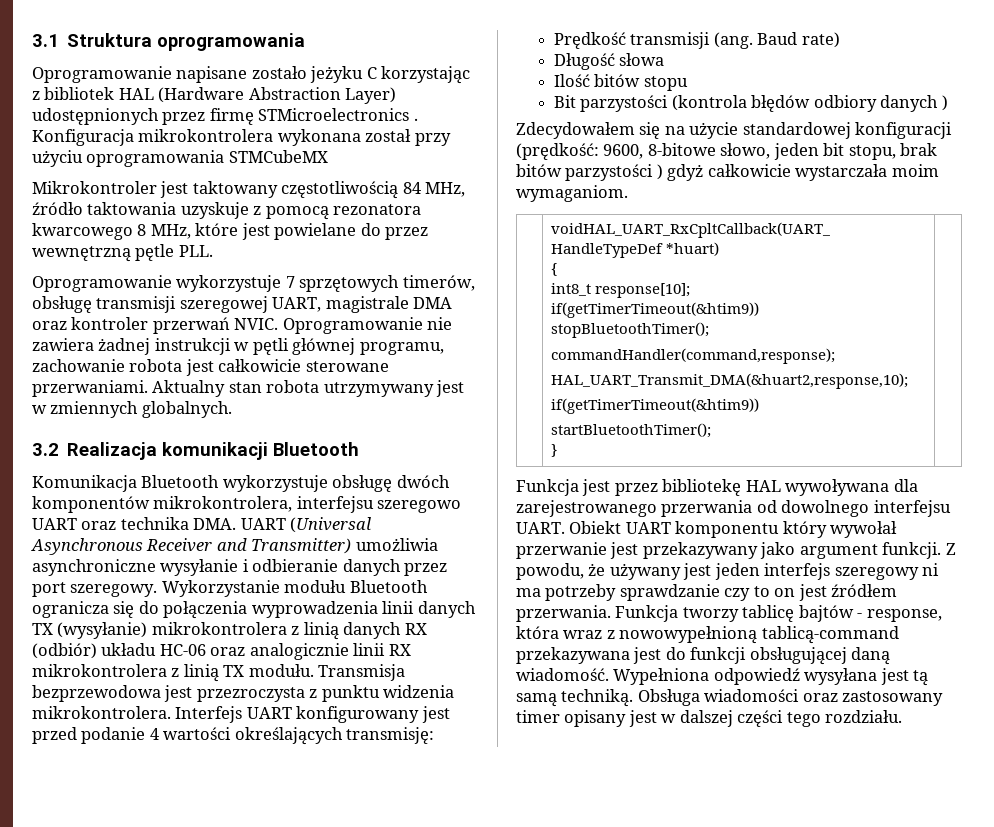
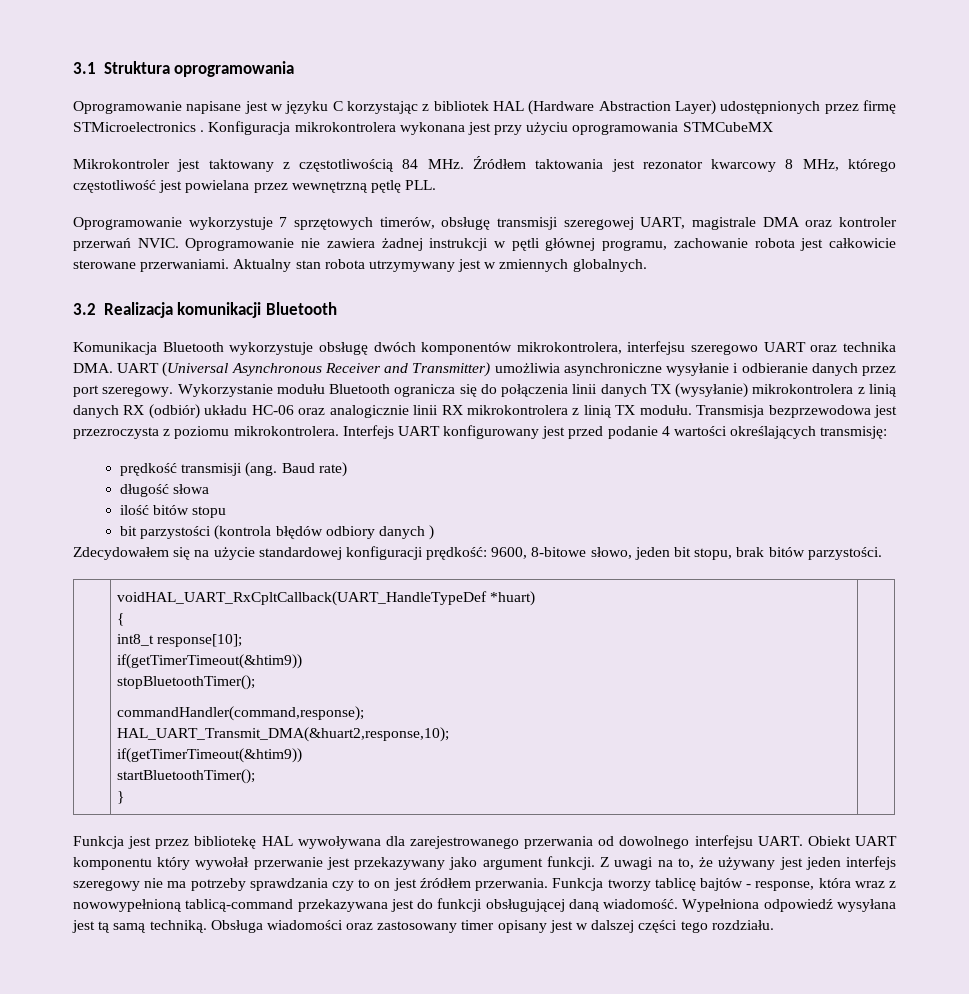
- Oprogramowanie napisane zostało jeżyku C korzystając z bibliotek HAL (Hardware Abstraction Layer) udostępnionych przez firmę STMicroelectronics .
+ Oprogramowanie napisane jest w języku C korzystając z bibliotek HAL (Hardware Abstraction Layer) udostępnionych przez firmę STMicroelectronics .
- Konfiguracja mikrokontrolera wykonana został przy użyciu oprogramowania STMCubeMX
+ Konfiguracja mikrokontrolera wykonana jest przy użyciu oprogramowania STMCubeMX
- Mikrokontroler jest taktowany częstotliwością 84 MHz, źródło taktowania uzyskuje z pomocą rezonatora kwarcowego 8 MHz, które jest powielane do przez wewnętrzną pętle PLL.
+ Mikrokontroler jest taktowany z częstotliwością 84 MHz. Źródłem taktowania jest rezonator kwarcowy 8 MHz, którego częstotliwość jest powielana przez wewnętrzną pętlę PLL.
- Wykorzystanie modułu Bluetooth ogranicza się do połączenia wyprowadzenia linii danych TX (wysyłanie) mikrokontrolera z linią danych RX (odbiór) układu HC-06 oraz analogicznie linii RX mikrokontrolera z linią TX modułu.
+ Wykorzystanie modułu Bluetooth ogranicza się do połączenia linii danych TX (wysyłanie) mikrokontrolera z linią danych RX (odbiór) układu HC-06 oraz analogicznie linii RX mikrokontrolera z linią TX modułu.
- Transmisja bezprzewodowa jest przezroczysta z punktu widzenia mikrokontrolera.
+ Transmisja bezprzewodowa jest przezroczysta z poziomu mikrokontrolera.
- Prędkość transmisji (ang.
+ prędkość transmisji (ang.
- Długość słowa
+ długość słowa
- Ilość bitów stopu
+ ilość bitów stopu
- Bit parzystości (kontrola błędów odbiory danych )
+ bit parzystości (kontrola błędów odbiory danych )
- Zdecydowałem się na użycie standardowej konfiguracji (prędkość: 9600, 8-bitowe słowo, jeden bit stopu, brak bitów parzystości ) gdyż całkowicie wystarczała moim wymaganiom.
+ Zdecydowałem się na użycie standardowej konfiguracji prędkość: 9600, 8-bitowe słowo, jeden bit stopu, brak bitów parzystości.
- Z powodu, że używany jest jeden interfejs szeregowy ni ma potrzeby sprawdzanie czy to on jest źródłem przerwania.
+ Z uwagi na to, że używany jest jeden interfejs szeregowy nie ma potrzeby sprawdzania czy to on jest źródłem przerwania.

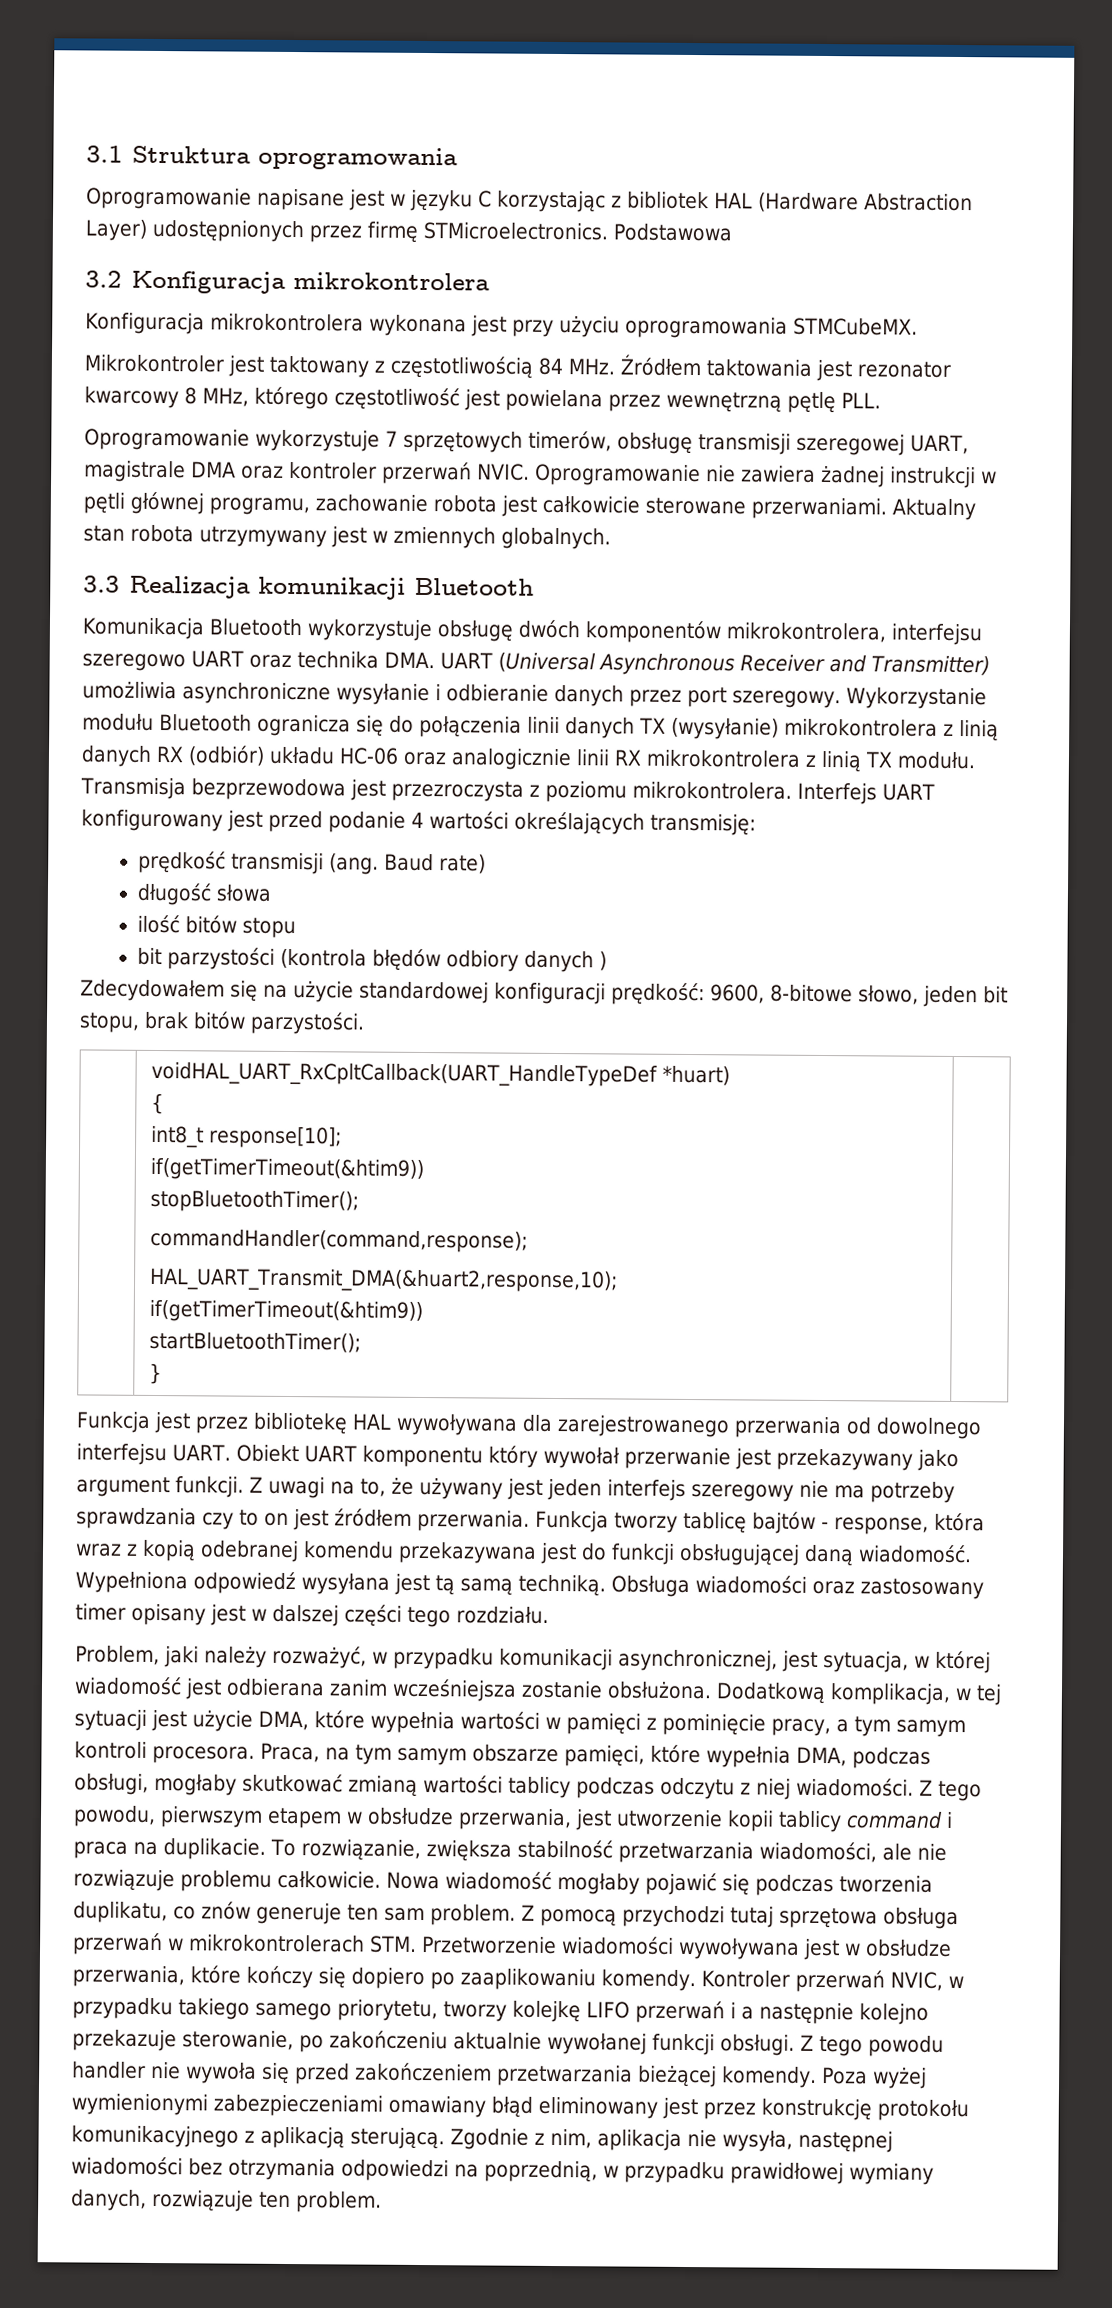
- Oprogramowanie napisane jest w języku C korzystając z bibliotek HAL (Hardware Abstraction Layer) udostępnionych przez firmę STMicroelectronics . Konfiguracja mikrokontrolera wykonana jest przy użyciu oprogramowania STMCubeMX
+ Oprogramowanie napisane jest w języku C korzystając z bibliotek HAL (Hardware Abstraction Layer) udostępnionych przez firmę STMicroelectronics. Podstawowa
+ 3.2 Konfiguracja mikrokontrolera
+ Konfiguracja mikrokontrolera wykonana jest przy użyciu oprogramowania STMCubeMX.
- 3.2 Realizacja komunikacji Bluetooth
+ 3.3 Realizacja komunikacji Bluetooth
- Funkcja tworzy tablicę bajtów - response, która wraz z nowowypełnioną tablicą-command przekazywana jest do funkcji obsługującej daną wiadomość.
+ Funkcja tworzy tablicę bajtów - response, która wraz z kopią odebranej komendu przekazywana jest do funkcji obsługującej daną wiadomość.
+ Problem, jaki należy rozważyć, w przypadku komunikacji asynchronicznej, jest sytuacja, w której wiadomość jest odbierana zanim wcześniejsza zostanie obsłużona. Dodatkową komplikacja, w tej sytuacji jest użycie DMA, które wypełnia wartości w pamięci z pominięcie pracy, a tym samym kontroli procesora. Praca, na tym samym obszarze pamięci, które wypełnia DMA, podczas obsługi, mogłaby skutkować zmianą wartości tablicy podczas odczytu z niej wiadomości. Z tego powodu, pierwszym etapem w obsłudze przerwania, jest utworzenie kopii tablicy command i praca na duplikacie. To rozwiązanie, zwiększa stabilność przetwarzania wiadomości, ale nie rozwiązuje problemu całkowicie. Nowa wiadomość mogłaby pojawić się podczas tworzenia duplikatu, co znów generuje ten sam problem. Z pomocą przychodzi tutaj sprzętowa obsługa przerwań w mikrokontrolerach STM. Przetworzenie wiadomości wywoływana jest w obsłudze przerwania, które kończy się dopiero po zaaplikowaniu komendy. Kontroler przerwań NVIC, w przypadku takiego samego priorytetu, tworzy kolejkę LIFO przerwań i a następnie kolejno przekazuje sterowanie, po zakończeniu aktualnie wywołanej funkcji obsługi. Z tego powodu handler nie wywoła się przed zakończeniem przetwarzania bieżącej komendy. Poza wyżej wymienionymi zabezpieczeniami omawiany błąd eliminowany jest przez konstrukcję protokołu komunikacyjnego z aplikacją sterującą. Zgodnie z nim, aplikacja nie wysyła, następnej wiadomości bez otrzymania odpowiedzi na poprzednią, w przypadku prawidłowej wymiany danych, rozwiązuje ten problem.

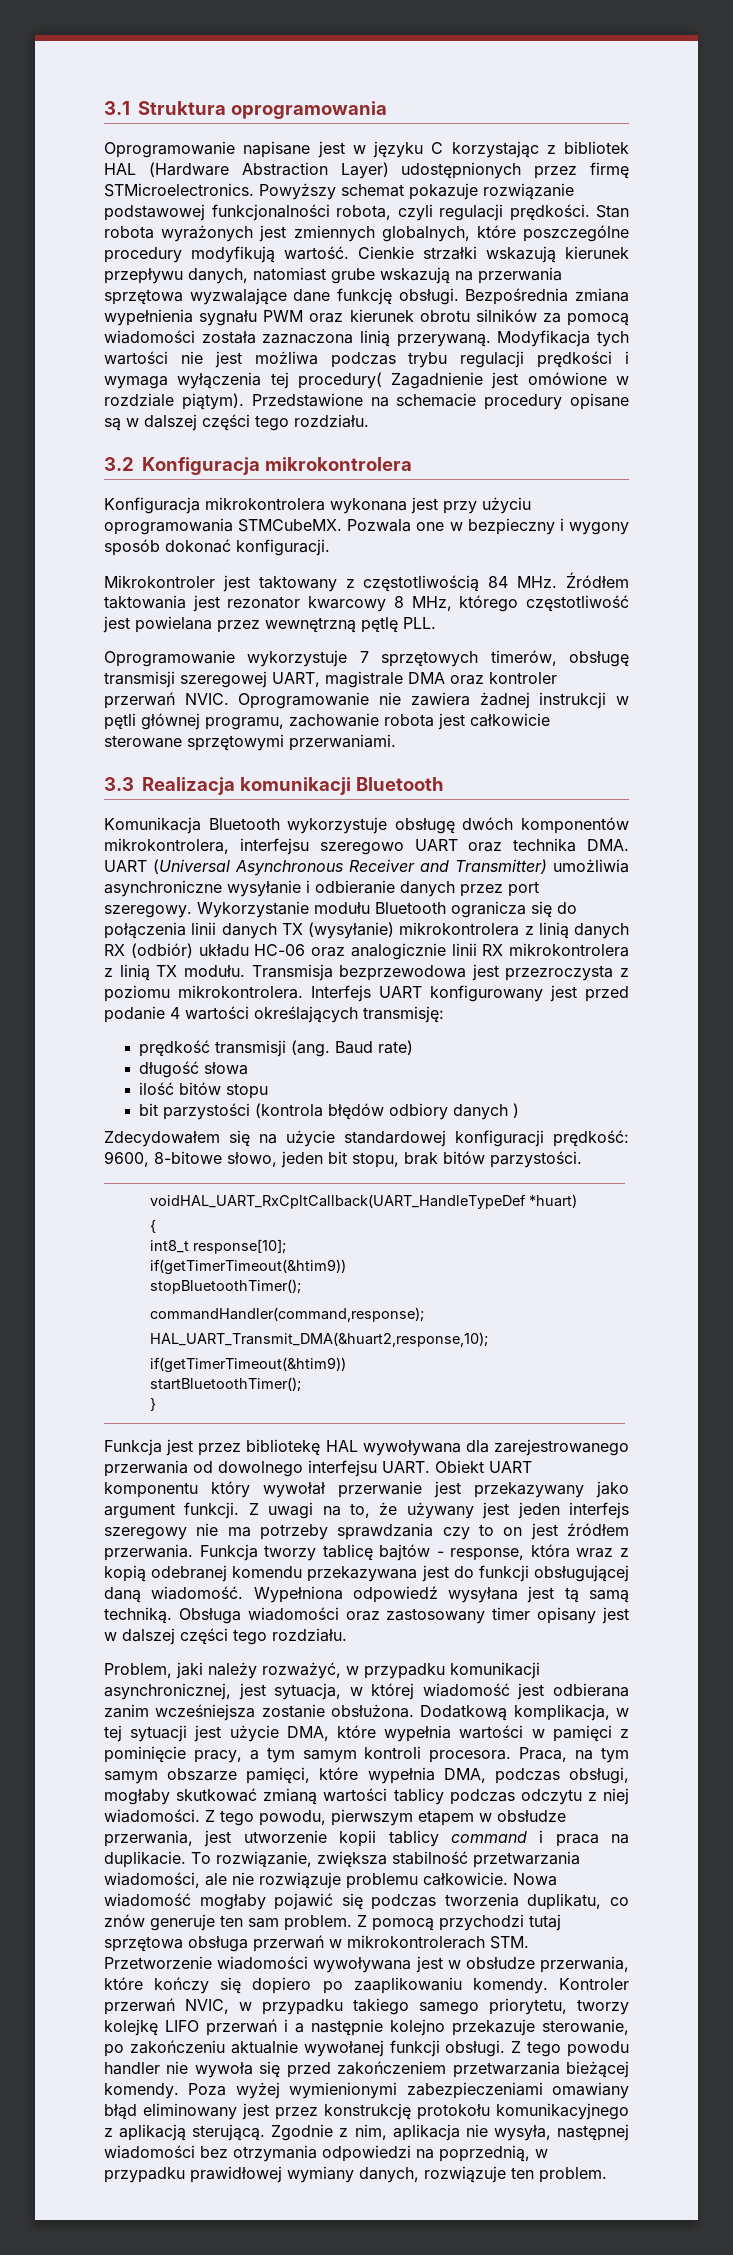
- Podstawowa
+ Powyższy schemat pokazuje rozwiązanie podstawowej funkcjonalności robota, czyli regulacji prędkości. Stan robota wyrażonych jest zmiennych globalnych, które poszczególne procedury modyfikują wartość. Cienkie strzałki wskazują kierunek przepływu danych, natomiast grube wskazują na przerwania sprzętowa wyzwalające dane funkcję obsługi. Bezpośrednia zmiana wypełnienia sygnału PWM oraz kierunek obrotu silników za pomocą wiadomości została zaznaczona linią przerywaną. Modyfikacja tych wartości nie jest możliwa podczas trybu regulacji prędkości i wymaga wyłączenia tej procedury( Zagadnienie jest omówione w rozdziale piątym). Przedstawione na schemacie procedury opisane są w dalszej części tego rozdziału.
+ Pozwala one w bezpieczny i wygony sposób dokonać konfiguracji.
- Oprogramowanie nie zawiera żadnej instrukcji w pętli głównej programu, zachowanie robota jest całkowicie sterowane przerwaniami. Aktualny stan robota utrzymywany jest w zmiennych globalnych.
+ Oprogramowanie nie zawiera żadnej instrukcji w pętli głównej programu, zachowanie robota jest całkowicie sterowane sprzętowymi przerwaniami.

